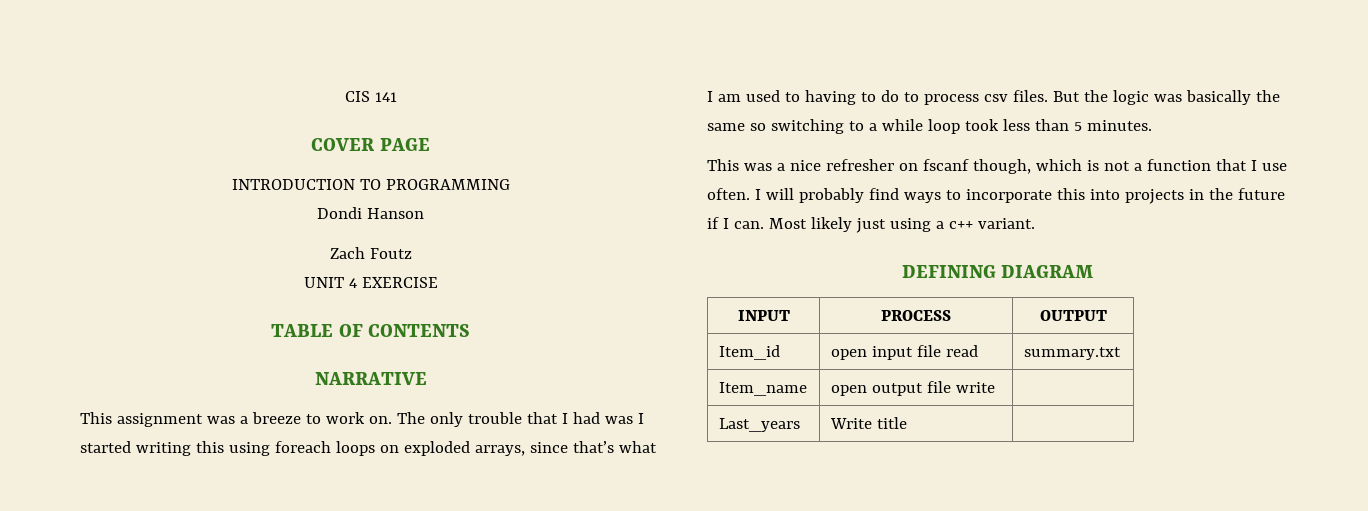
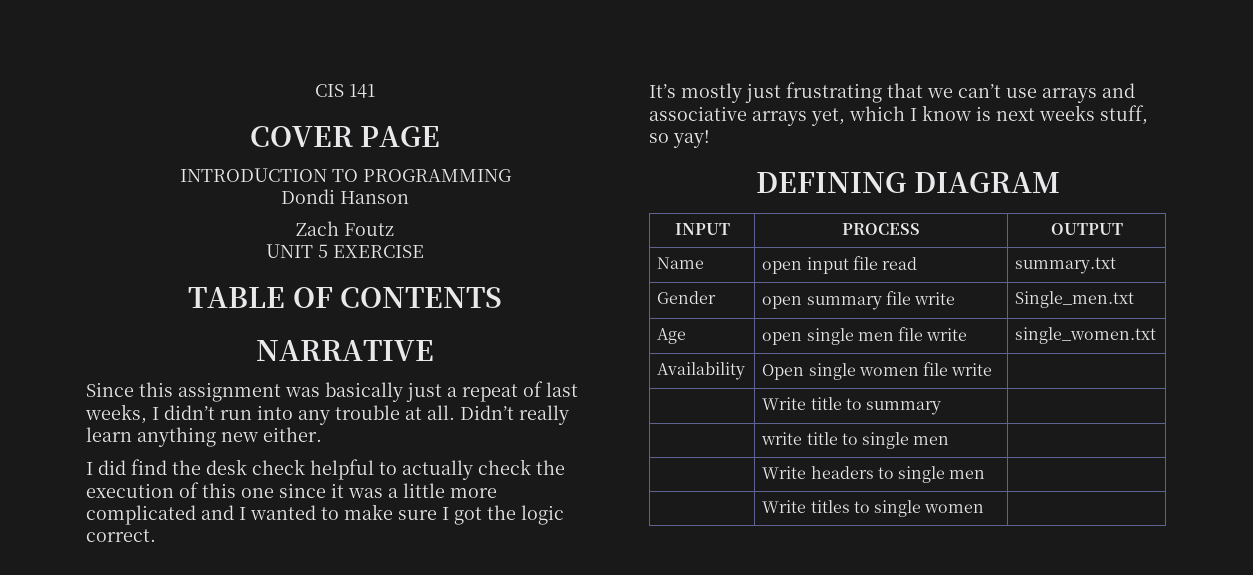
- UNIT 4 EXERCISE
+ UNIT 5 EXERCISE
- This assignment was a breeze to work on. The only trouble that I had was I started writing this using foreach loops on exploded arrays, since that’s what I am used to having to do to process csv files. But the logic was basically the same so switching to a while loop took less than 5 minutes.
- This was a nice refresher on fscanf though, which is not a function that I use often. I will probably find ways to incorporate this into projects in the future if I can. Most likely just using a c++ variant.
+ Since this assignment was basically just a repeat of last weeks, I didn’t run into any trouble at all. Didn’t really learn anything new either.
+ I did find the desk check helpful to actually check the execution of this one since it was a little more complicated and I wanted to make sure I got the logic correct.
+ It’s mostly just frustrating that we can’t use arrays and associative arrays yet, which I know is next weeks stuff, so yay!
- Item_id | open input file read | summary.txt
+ Name | open input file read | summary.txt
- Item_name | open output file write |
+ Gender | open summary file write | Single_men.txt
+ Age | open single men file write | single_women.txt
+ Availability | Open single women file write |
- Last_years | Write title |
+ | Write title to summary |
+ | write title to single men |
+ | Write headers to single men |
+ | Write titles to single women |

